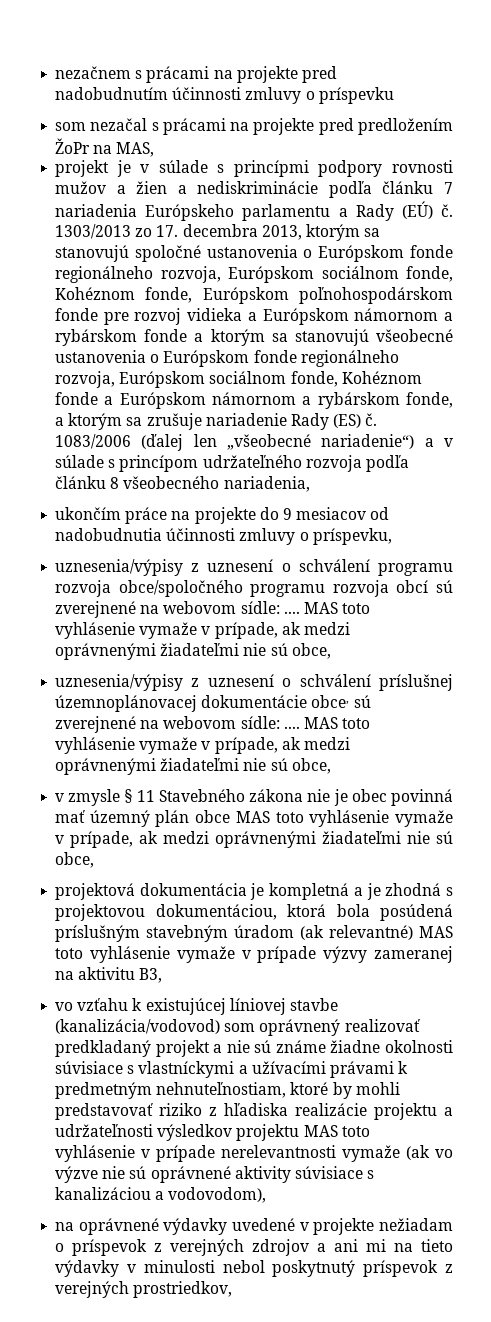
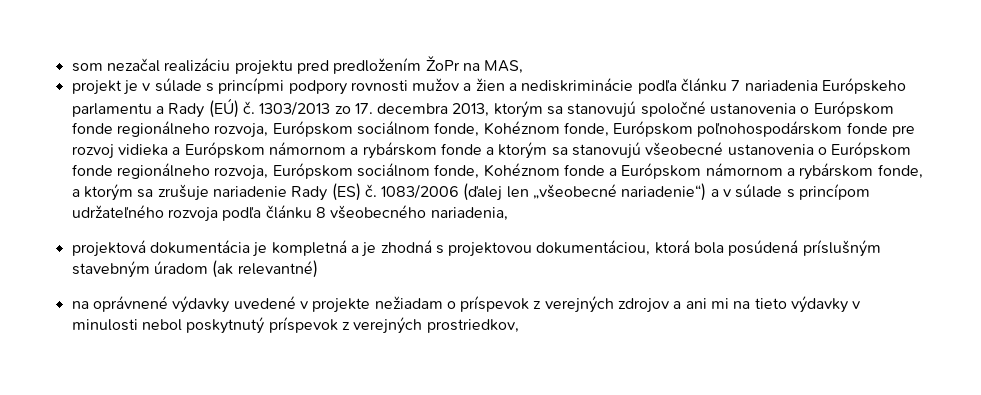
- nezačnem s prácami na projekte pred nadobudnutím účinnosti zmluvy o príspevku
- som nezačal s prácami na projekte pred predložením ŽoPr na MAS,
+ som nezačal realizáciu projektu pred predložením ŽoPr na MAS,
- ukončím práce na projekte do 9 mesiacov od nadobudnutia účinnosti zmluvy o príspevku,
- uznesenia/výpisy z uznesení o schválení programu rozvoja obce/spoločného programu rozvoja obcí sú zverejnené na webovom sídle: .... MAS toto vyhlásenie vymaže v prípade, ak medzi oprávnenými žiadateľmi nie sú obce,
- uznesenia/výpisy z uznesení o schválení príslušnej územnoplánovacej dokumentácie obce, sú zverejnené na webovom sídle: .... MAS toto vyhlásenie vymaže v prípade, ak medzi oprávnenými žiadateľmi nie sú obce,
- v zmysle § 11 Stavebného zákona nie je obec povinná mať územný plán obce MAS toto vyhlásenie vymaže v prípade, ak medzi oprávnenými žiadateľmi nie sú obce,
- projektová dokumentácia je kompletná a je zhodná s projektovou dokumentáciou, ktorá bola posúdená príslušným stavebným úradom (ak relevantné) MAS toto vyhlásenie vymaže v prípade výzvy zameranej na aktivitu B3,
- vo vzťahu k existujúcej líniovej stavbe (kanalizácia/vodovod) som oprávnený realizovať predkladaný projekt a nie sú známe žiadne okolnosti súvisiace s vlastníckymi a užívacími právami k predmetným nehnuteľnostiam, ktoré by mohli predstavovať riziko z hľadiska realizácie projektu a udržateľnosti výsledkov projektu MAS toto vyhlásenie v prípade nerelevantnosti vymaže (ak vo výzve nie sú oprávnené aktivity súvisiace s kanalizáciou a vodovodom),
+ projektová dokumentácia je kompletná a je zhodná s projektovou dokumentáciou, ktorá bola posúdená príslušným stavebným úradom (ak relevantné)

